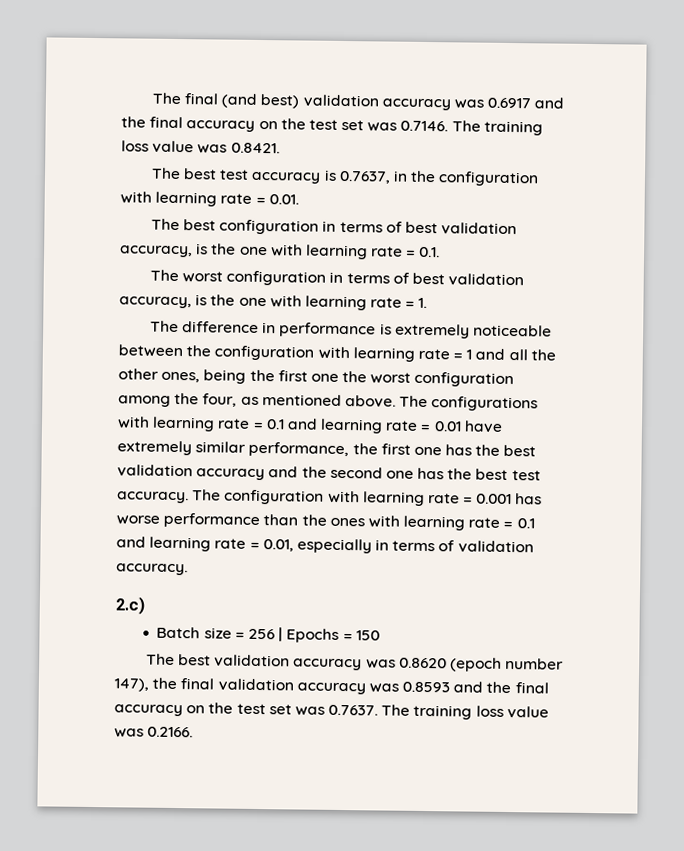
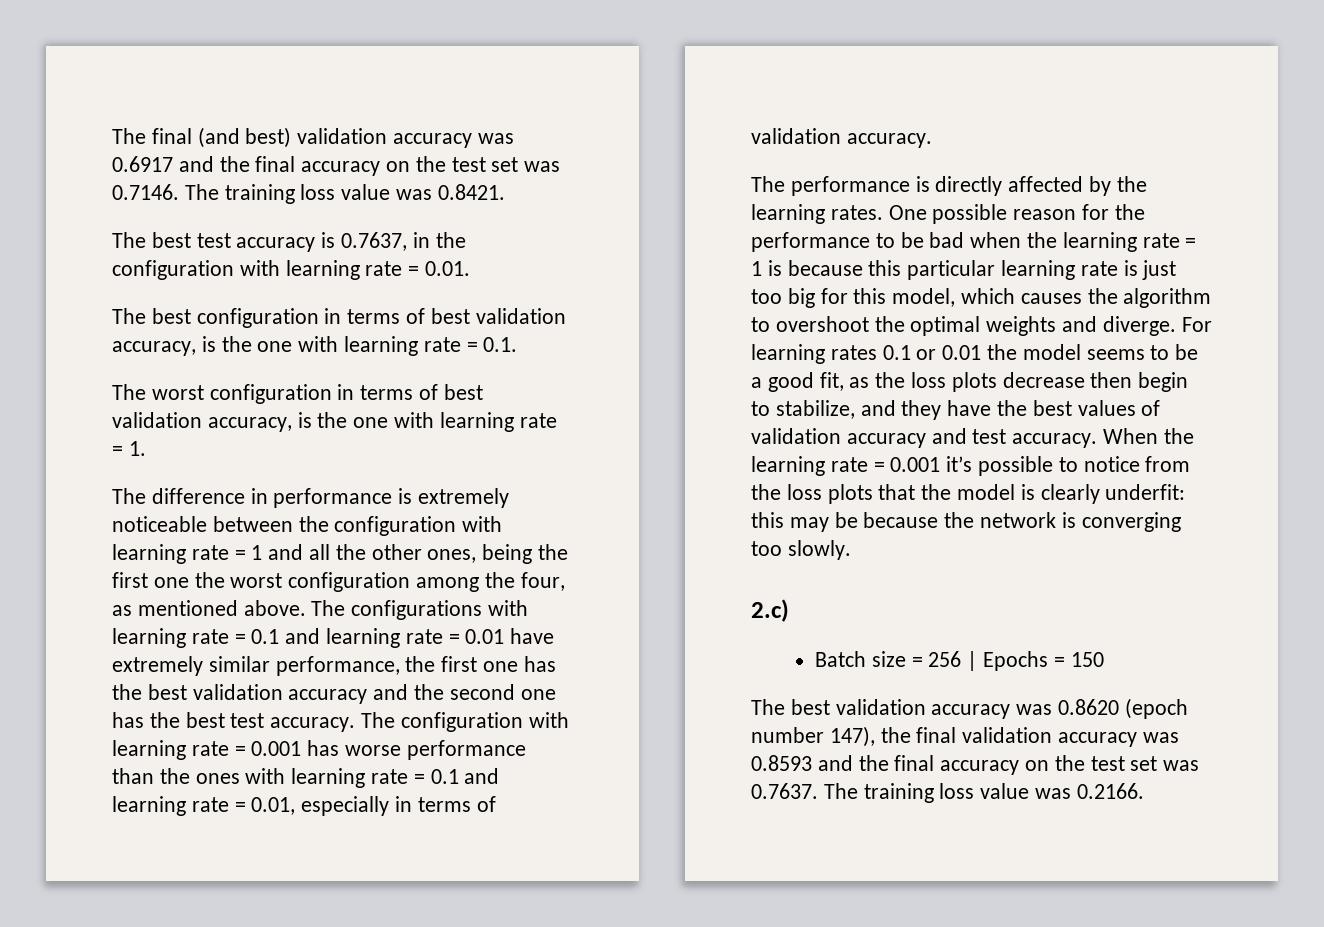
+ The performance is directly affected by the learning rates. One possible reason for the performance to be bad when the learning rate = 1 is because this particular learning rate is just too big for this model, which causes the algorithm to overshoot the optimal weights and diverge. For learning rates 0.1 or 0.01 the model seems to be a good fit, as the loss plots decrease then begin to stabilize, and they have the best values of validation accuracy and test accuracy. When the learning rate = 0.001 it’s possible to notice from the loss plots that the model is clearly underfit: this may be because the network is converging too slowly.

